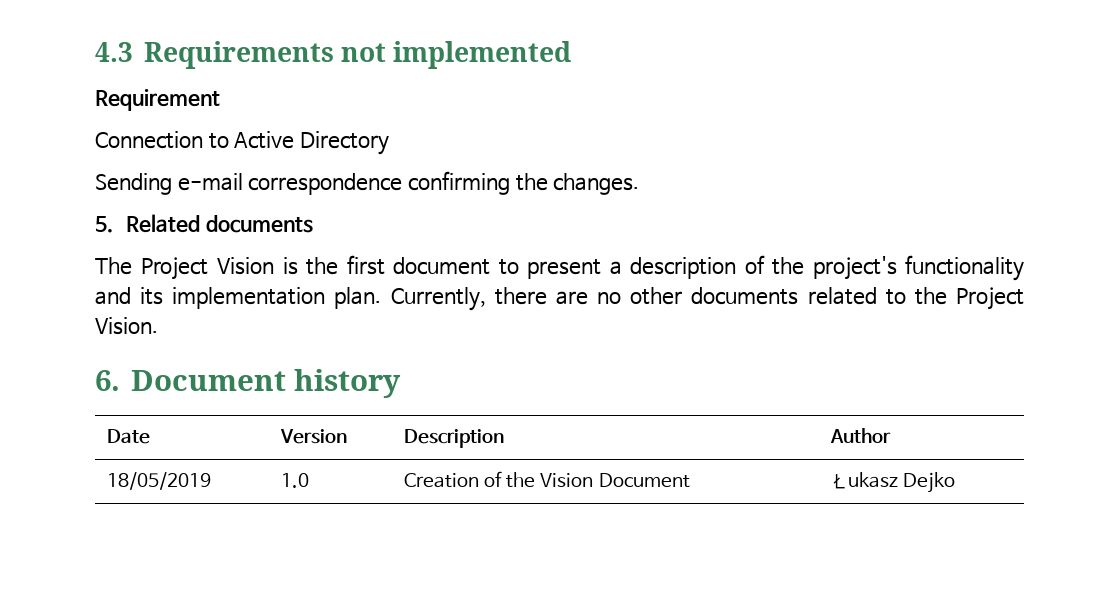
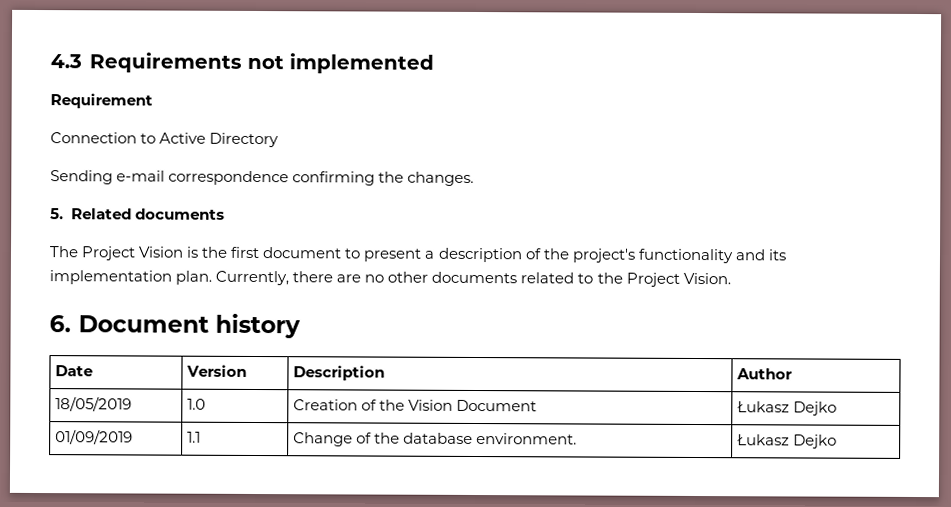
+ 01/09/2019 | 1.1 | Change of the database environment. | Łukasz Dejko

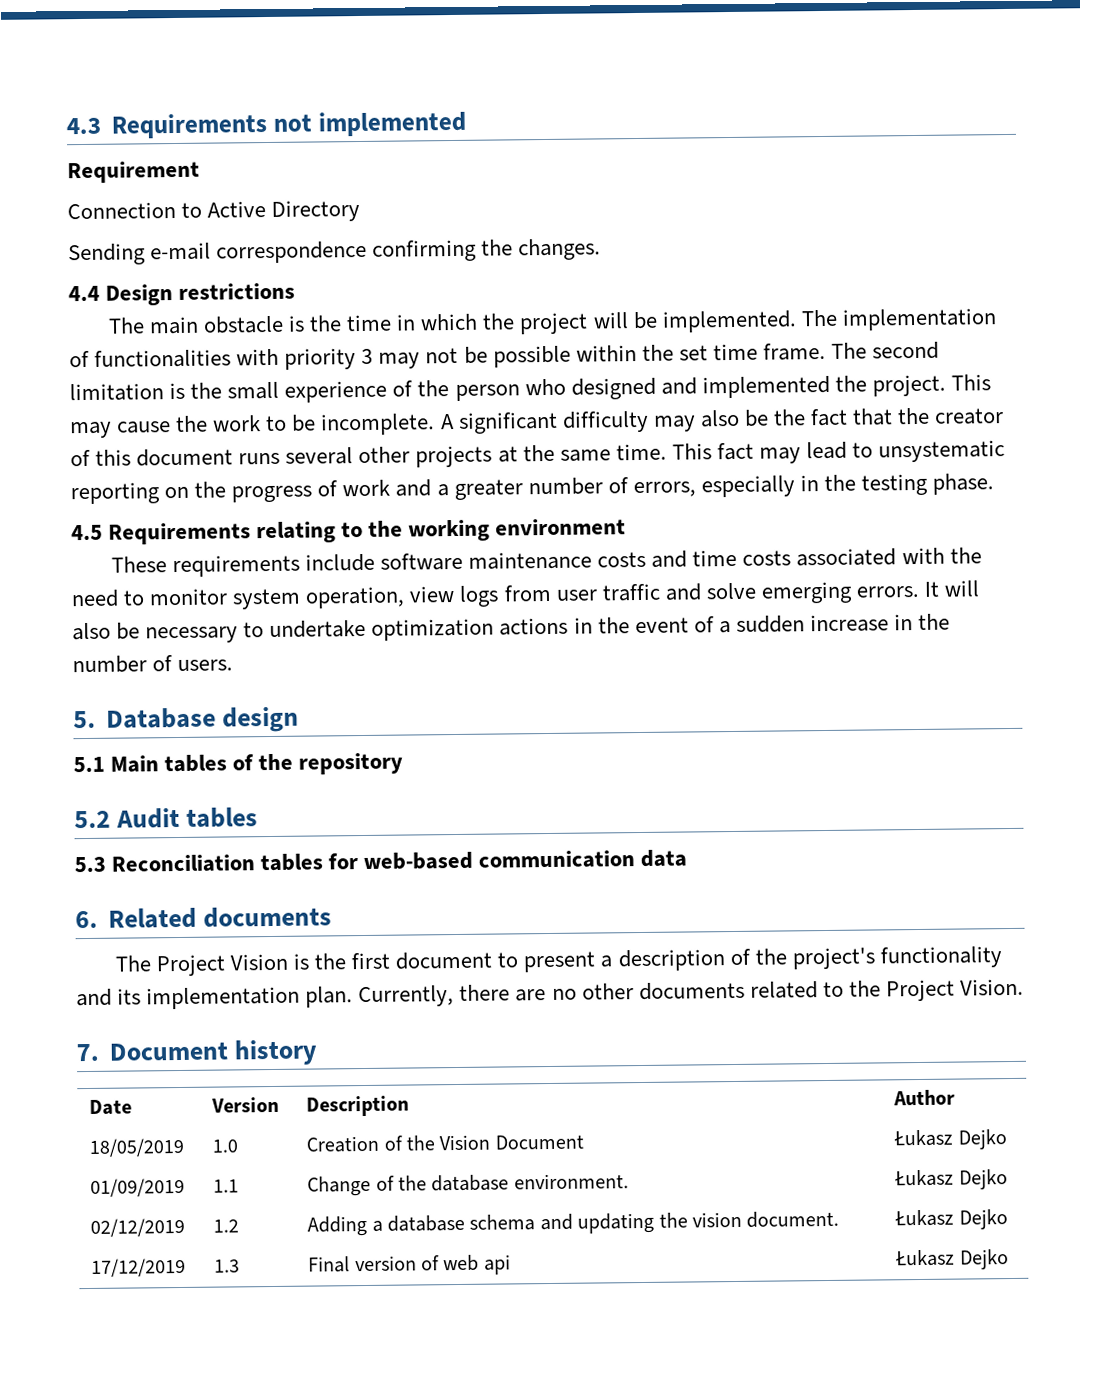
- 5. Related documents
+ 4.4 Design restrictions
+ The main obstacle is the time in which the project will be implemented. The implementation of functionalities with priority 3 may not be possible within the set time frame. The second limitation is the small experience of the person who designed and implemented the project. This may cause the work to be incomplete. A significant difficulty may also be the fact that the creator of this document runs several other projects at the same time. This fact may lead to unsystematic reporting on the progress of work and a greater number of errors, especially in the testing phase.
+ 4.5 Requirements relating to the working environment
+ These requirements include software maintenance costs and time costs associated with the need to monitor system operation, view logs from user traffic and solve emerging errors. It will also be necessary to undertake optimization actions in the event of a sudden increase in the number of users.
+ 5. Database design
+ 5.1 Main tables of the repository
+ 5.2 Audit tables
+ 5.3 Reconciliation tables for web-based communication data
+ 6. Related documents
- 6. Document history
+ 7. Document history
+ 02/12/2019 | 1.2 | Adding a database schema and updating the vision document. | Łukasz Dejko
+ 17/12/2019 | 1.3 | Final version of web api | Łukasz Dejko

